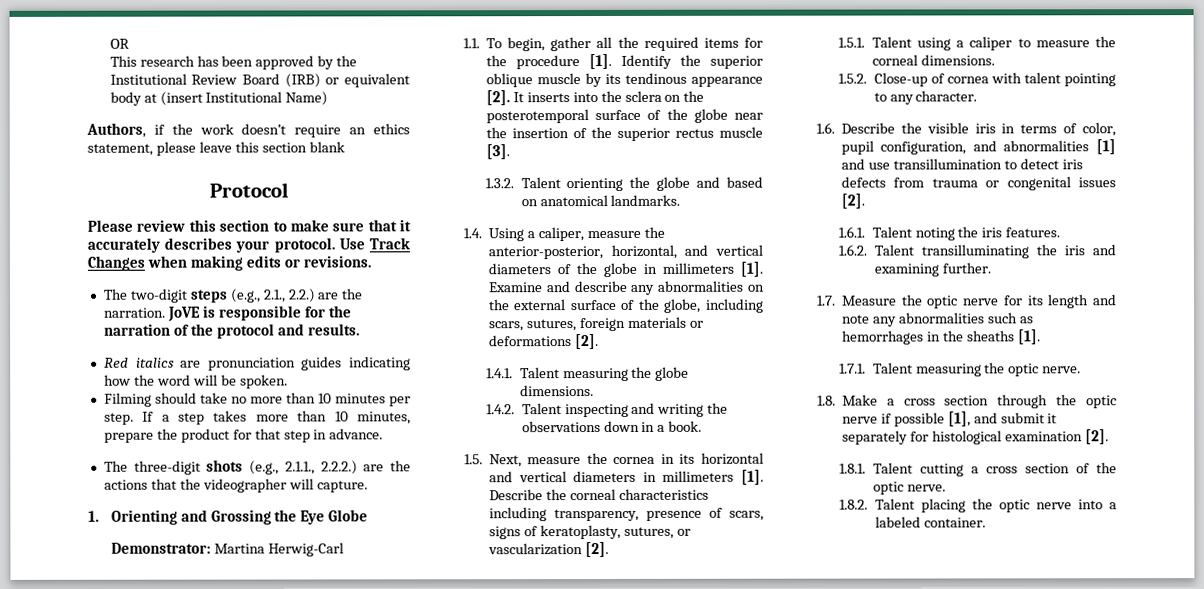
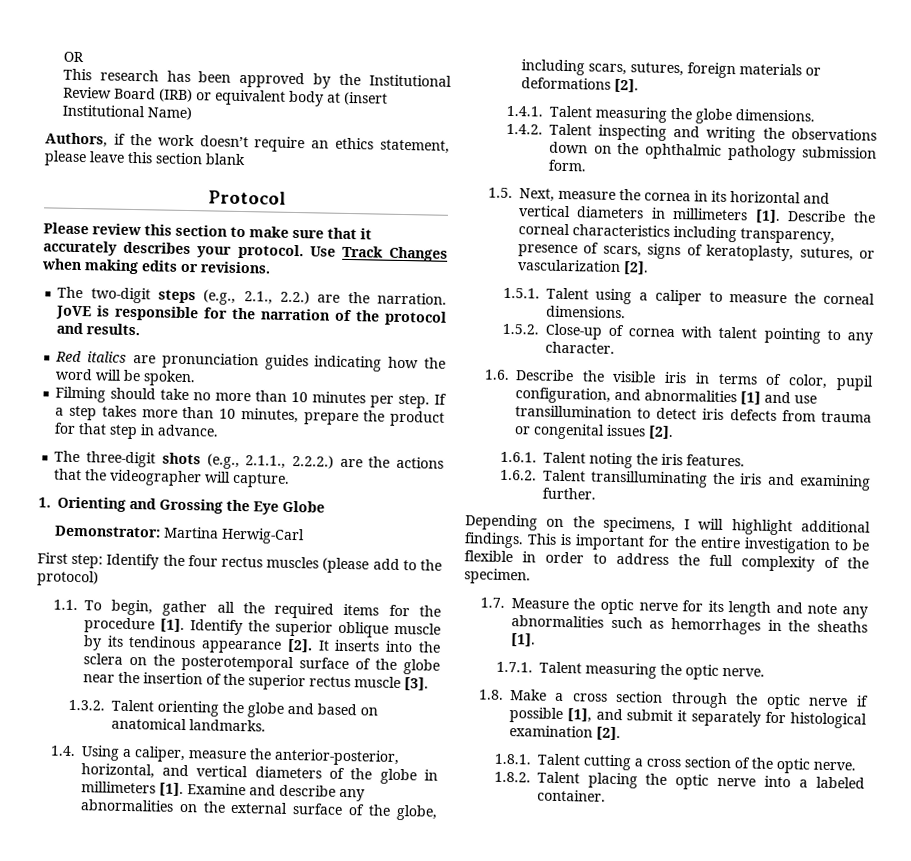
+ First step: Identify the four rectus muscles (please add to the protocol)
- 1.4.2. Talent inspecting and writing the observations down in a book.
+ 1.4.2. Talent inspecting and writing the observations down on the ophthalmic pathology submission form.
+ Depending on the specimens, I will highlight additional findings. This is important for the entire investigation to be flexible in order to address the full complexity of the specimen.

